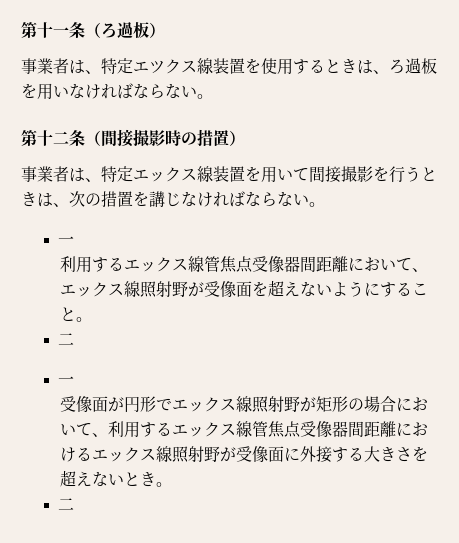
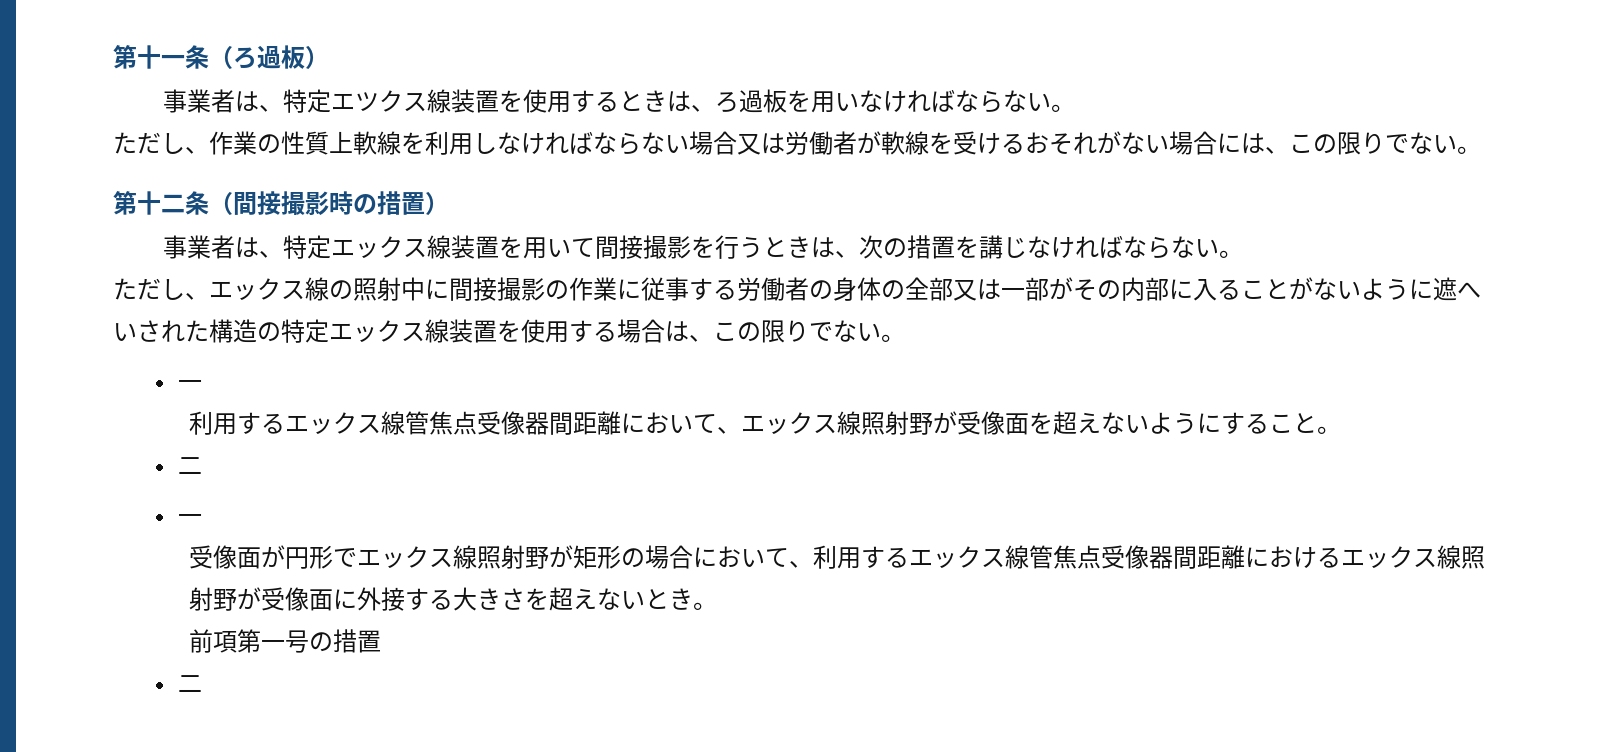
+ ただし、作業の性質上軟線を利用しなければならない場合又は労働者が軟線を受けるおそれがない場合には、この限りでない。
+ ただし、エックス線の照射中に間接撮影の作業に従事する労働者の身体の全部又は一部がその内部に入ることがないように遮へいされた構造の特定エックス線装置を使用する場合は、この限りでない。
+ 前項第一号の措置

